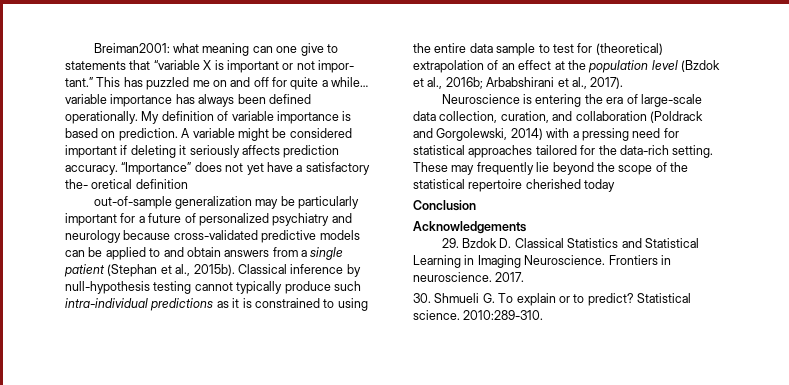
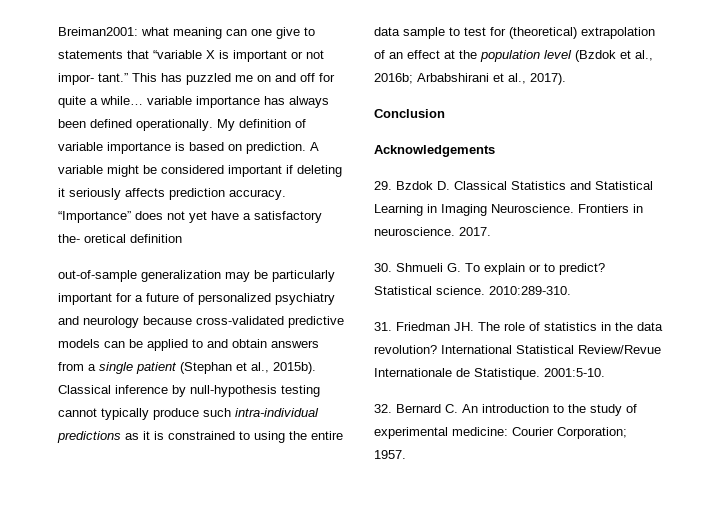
- Neuroscience is entering the era of large-scale data collection, curation, and collaboration (Poldrack and Gorgolewski, 2014) with a pressing need for statistical approaches tailored for the data-rich setting. These may frequently lie beyond the scope of the statistical repertoire cherished today
+ 31. Friedman JH. The role of statistics in the data revolution? International Statistical Review/Revue Internationale de Statistique. 2001:5-10.
+ 32. Bernard C. An introduction to the study of experimental medicine: Courier Corporation; 1957.

